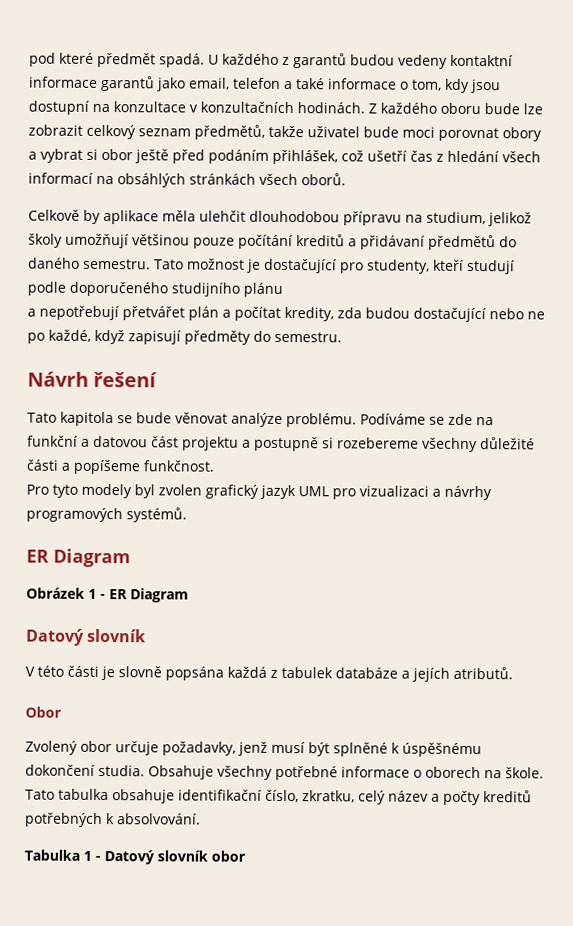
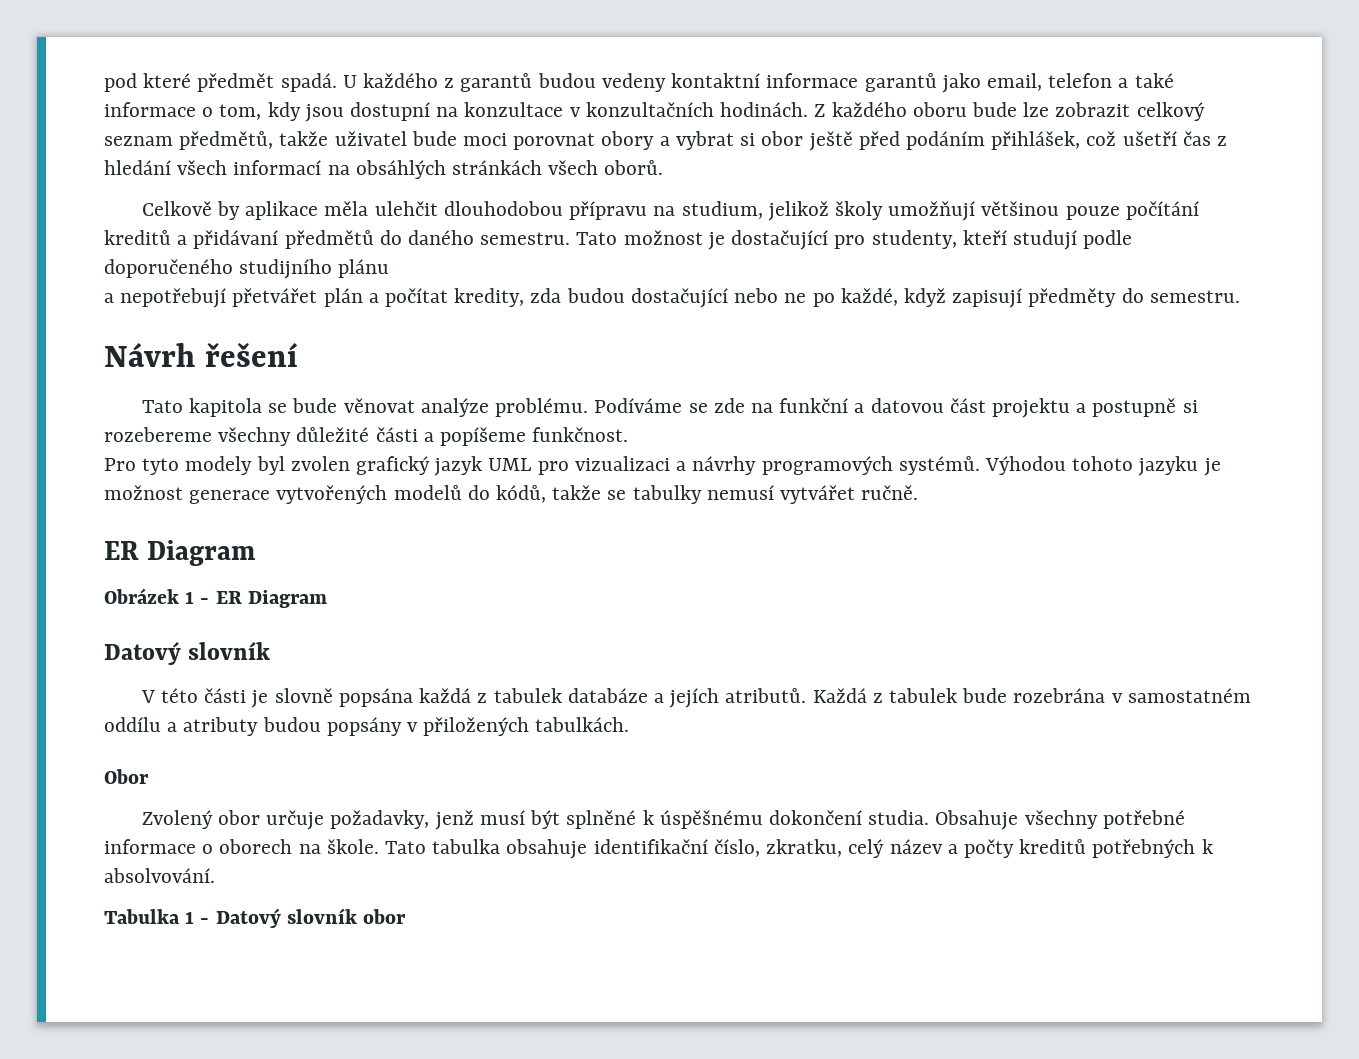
+ Výhodou tohoto jazyku je možnost generace vytvořených modelů do kódů, takže se tabulky nemusí vytvářet ručně.
+ Každá z tabulek bude rozebrána v samostatném oddílu a atributy budou popsány v přiložených tabulkách.

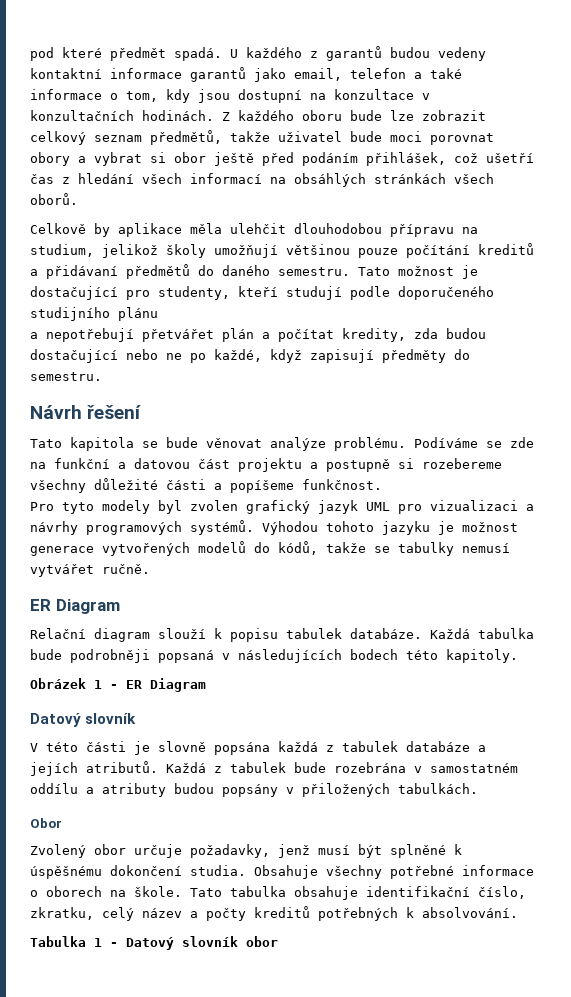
+ Relační diagram slouží k popisu tabulek databáze. Každá tabulka bude podrobněji popsaná v následujících bodech této kapitoly.

